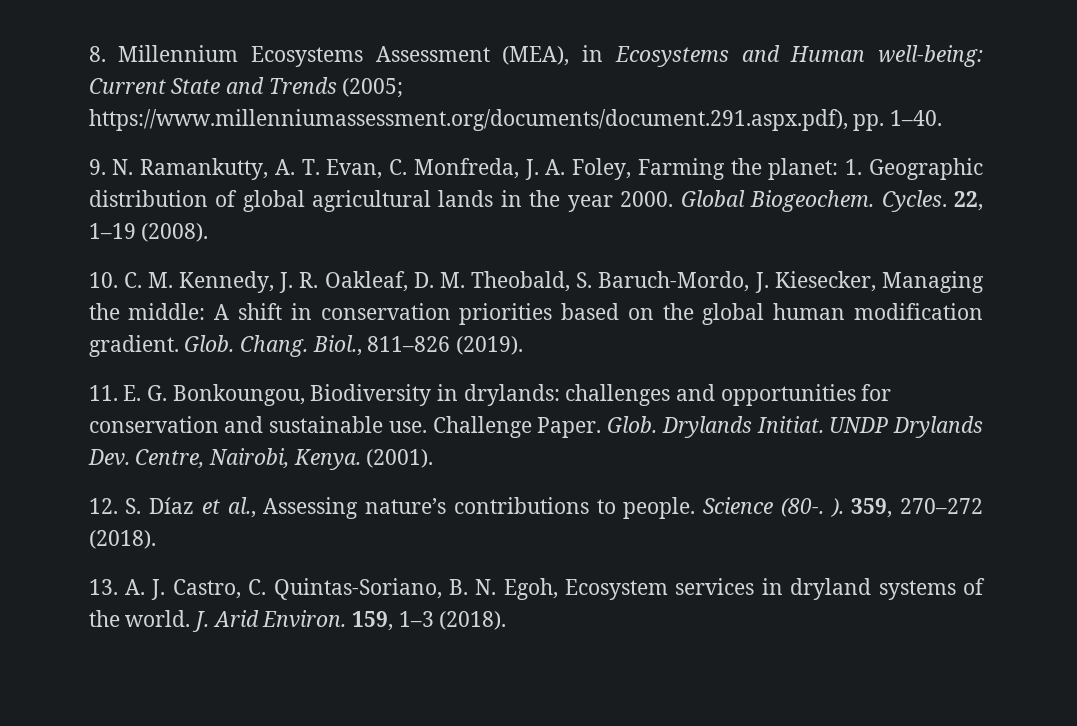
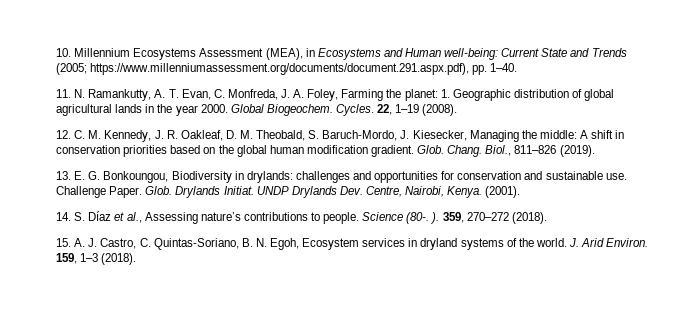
- 8. Millennium Ecosystems Assessment (MEA), in Ecosystems and Human well-being: Current State and Trends (2005; https://www.millenniumassessment.org/documents/document.291.aspx.pdf), pp. 1–40.
+ 10. Millennium Ecosystems Assessment (MEA), in Ecosystems and Human well-being: Current State and Trends (2005; https://www.millenniumassessment.org/documents/document.291.aspx.pdf), pp. 1–40.
- 9. N. Ramankutty, A. T. Evan, C. Monfreda, J. A. Foley, Farming the planet: 1. Geographic distribution of global agricultural lands in the year 2000.
+ 11. N. Ramankutty, A. T. Evan, C. Monfreda, J. A. Foley, Farming the planet: 1. Geographic distribution of global agricultural lands in the year 2000.
- 10. C. M. Kennedy, J. R. Oakleaf, D. M. Theobald, S. Baruch-Mordo, J. Kiesecker, Managing the middle: A shift in conservation priorities based on the global human modification gradient.
+ 12. C. M. Kennedy, J. R. Oakleaf, D. M. Theobald, S. Baruch-Mordo, J. Kiesecker, Managing the middle: A shift in conservation priorities based on the global human modification gradient.
- 11. E. G. Bonkoungou, Biodiversity in drylands: challenges and opportunities for conservation and sustainable use.
+ 13. E. G. Bonkoungou, Biodiversity in drylands: challenges and opportunities for conservation and sustainable use.
- 12. S. Díaz et al., Assessing nature’s contributions to people.
+ 14. S. Díaz et al., Assessing nature’s contributions to people.
- 13. A. J. Castro, C. Quintas-Soriano, B. N. Egoh, Ecosystem services in dryland systems of the world.
+ 15. A. J. Castro, C. Quintas-Soriano, B. N. Egoh, Ecosystem services in dryland systems of the world.

